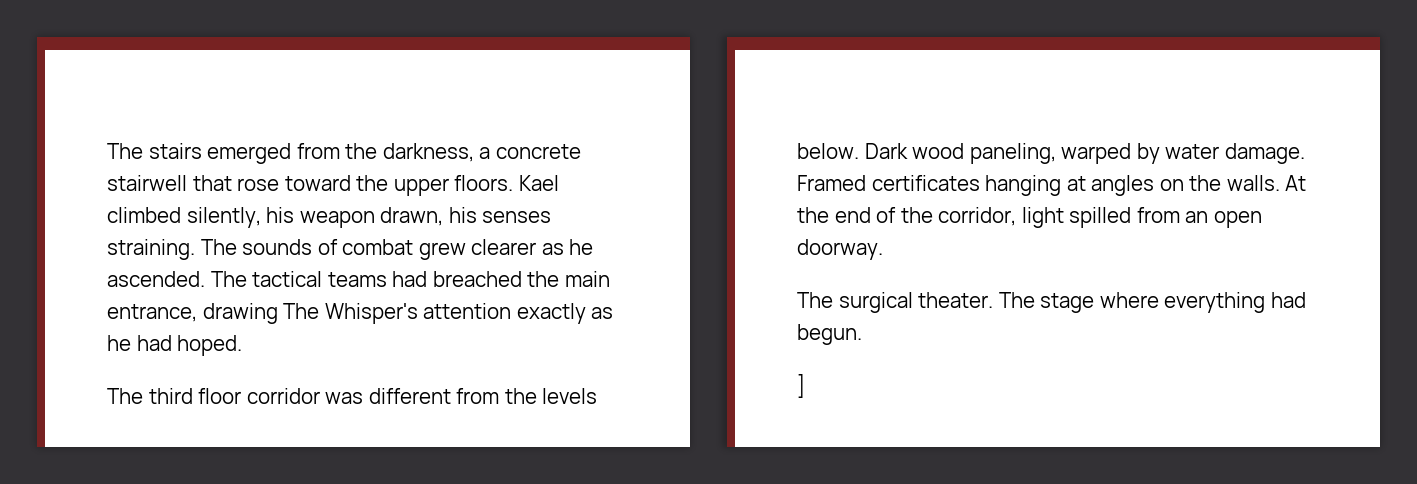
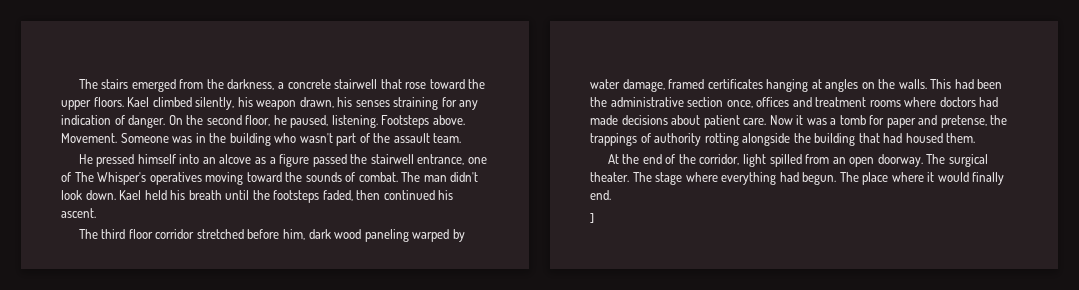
- Kael climbed silently, his weapon drawn, his senses straining. The sounds of combat grew clearer as he ascended. The tactical teams had breached the main entrance, drawing The Whisper's attention exactly as he had hoped.
- The third floor corridor was different from the levels below. Dark wood paneling, warped by water damage. Framed certificates hanging at angles on the walls. At the end of the corridor, light spilled from an open doorway.
- The surgical theater.
+ Kael climbed silently, his weapon drawn, his senses straining for any indication of danger. On the second floor, he paused, listening. Footsteps above. Movement. Someone was in the building who wasn't part of the assault team.
+ He pressed himself into an alcove as a figure passed the stairwell entrance, one of The Whisper's operatives moving toward the sounds of combat. The man didn't look down. Kael held his breath until the footsteps faded, then continued his ascent.
+ The third floor corridor stretched before him, dark wood paneling warped by water damage, framed certificates hanging at angles on the walls. This had been the administrative section once, offices and treatment rooms where doctors had made decisions about patient care. Now it was a tomb for paper and pretense, the trappings of authority rotting alongside the building that had housed them.
+ At the end of the corridor, light spilled from an open doorway. The surgical theater.
+ The place where it would finally end.

